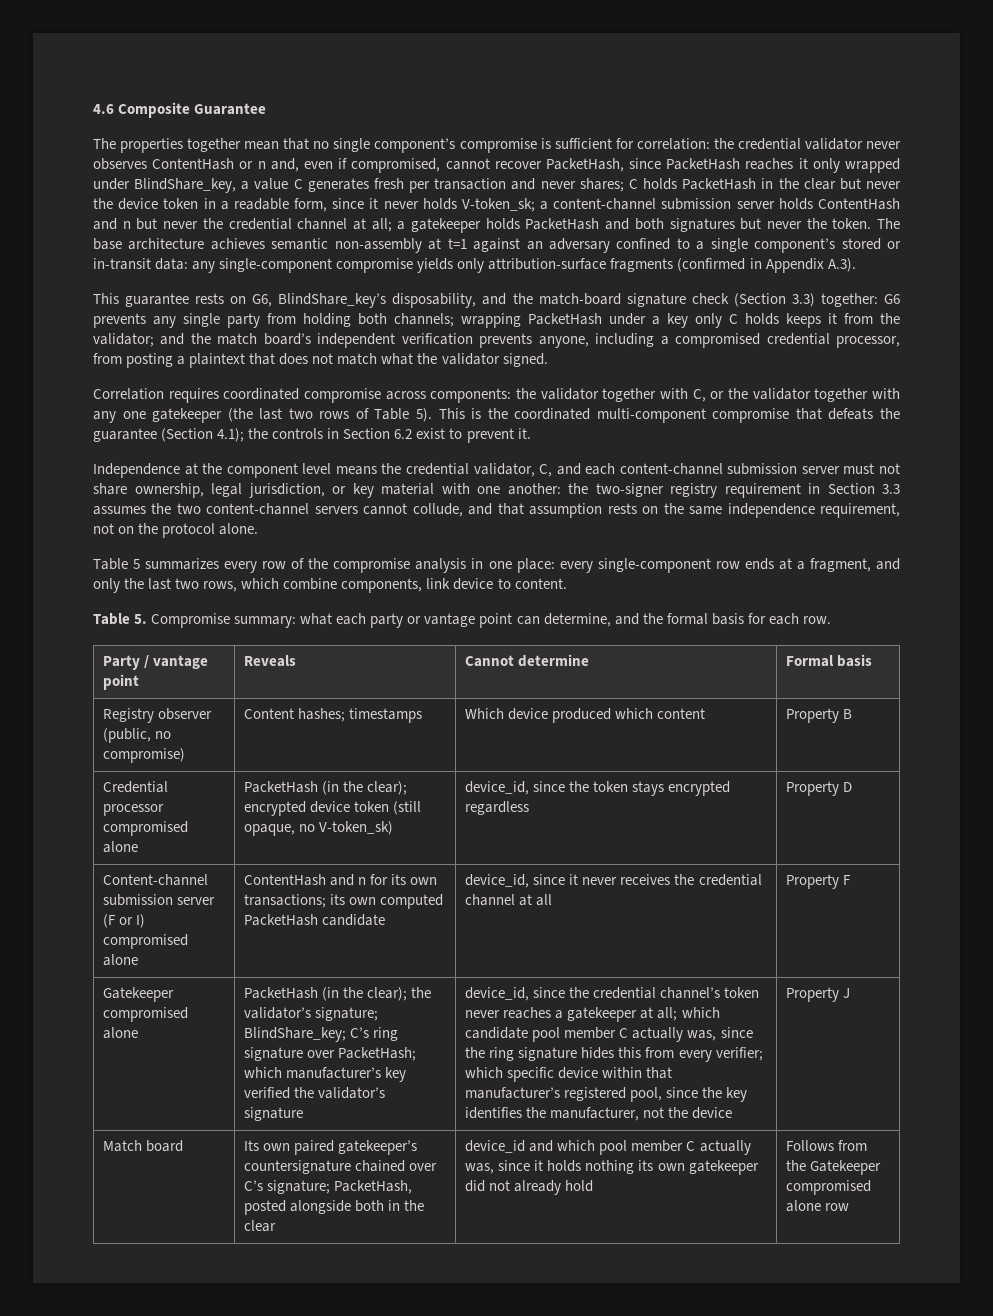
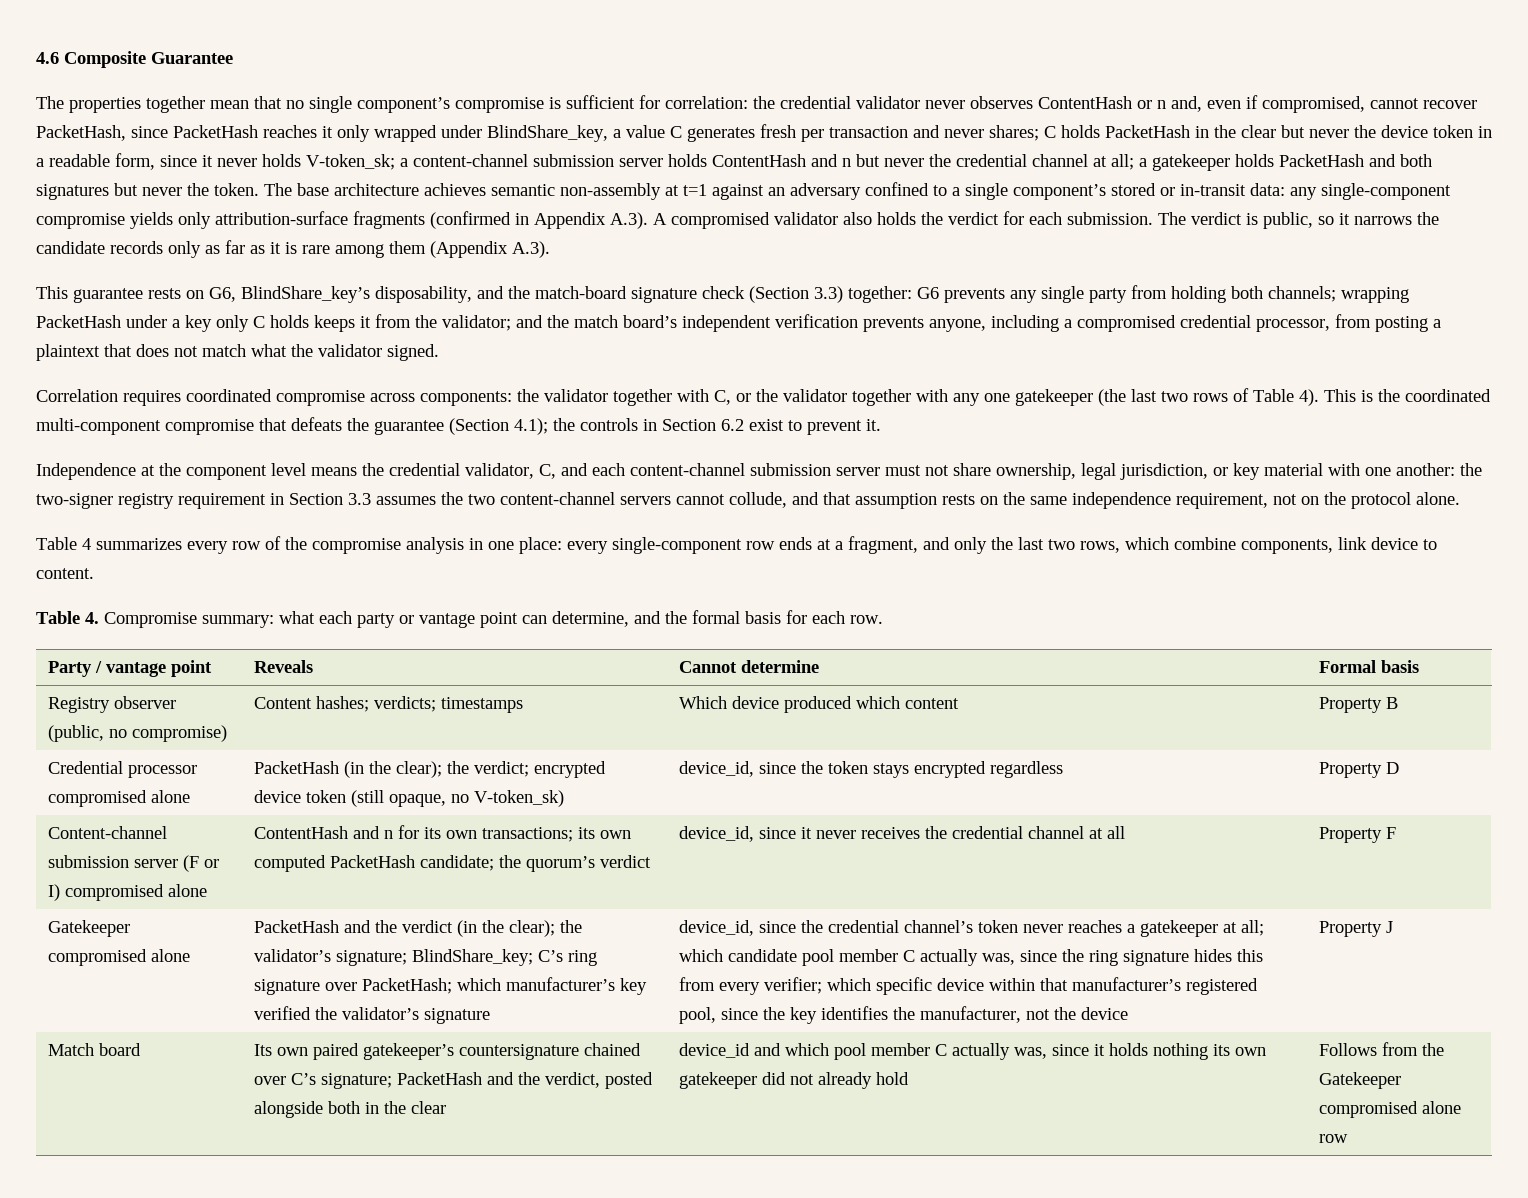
- The base architecture achieves semantic non-assembly at t=1 against an adversary confined to a single component’s stored or in-transit data: any single-component compromise yields only attribution-surface fragments (confirmed in Appendix A.3).
+ The base architecture achieves semantic non-assembly at t=1 against an adversary confined to a single component’s stored or in-transit data: any single-component compromise yields only attribution-surface fragments (confirmed in Appendix A.3). A compromised validator also holds the verdict for each submission. The verdict is public, so it narrows the candidate records only as far as it is rare among them (Appendix A.3).
- Correlation requires coordinated compromise across components: the validator together with C, or the validator together with any one gatekeeper (the last two rows of Table 5).
+ Correlation requires coordinated compromise across components: the validator together with C, or the validator together with any one gatekeeper (the last two rows of Table 4).
- Table 5 summarizes every row of the compromise analysis in one place: every single-component row ends at a fragment, and only the last two rows, which combine components, link device to content.
+ Table 4 summarizes every row of the compromise analysis in one place: every single-component row ends at a fragment, and only the last two rows, which combine components, link device to content.
- Table 5. Compromise summary: what each party or vantage point can determine, and the formal basis for each row.
+ Table 4. Compromise summary: what each party or vantage point can determine, and the formal basis for each row.
- Registry observer (public, no compromise) | Content hashes; timestamps | Which device produced which content | Property B
+ Registry observer (public, no compromise) | Content hashes; verdicts; timestamps | Which device produced which content | Property B
- Credential processor compromised alone | PacketHash (in the clear); encrypted device token (still opaque, no V-token_sk) | device_id, since the token stays encrypted regardless | Property D
+ Credential processor compromised alone | PacketHash (in the clear); the verdict; encrypted device token (still opaque, no V-token_sk) | device_id, since the token stays encrypted regardless | Property D
- Content-channel submission server (F or I) compromised alone | ContentHash and n for its own transactions; its own computed PacketHash candidate | device_id, since it never receives the credential channel at all | Property F
+ Content-channel submission server (F or I) compromised alone | ContentHash and n for its own transactions; its own computed PacketHash candidate; the quorum’s verdict | device_id, since it never receives the credential channel at all | Property F
- PacketHash (in the clear); the validator’s signature; BlindShare_key; C’s ring signature over PacketHash; which manufacturer’s key verified the validator’s signature
+ PacketHash and the verdict (in the clear); the validator’s signature; BlindShare_key; C’s ring signature over PacketHash; which manufacturer’s key verified the validator’s signature
- Its own paired gatekeeper’s countersignature chained over C’s signature; PacketHash, posted alongside both in the clear
+ Its own paired gatekeeper’s countersignature chained over C’s signature; PacketHash and the verdict, posted alongside both in the clear

